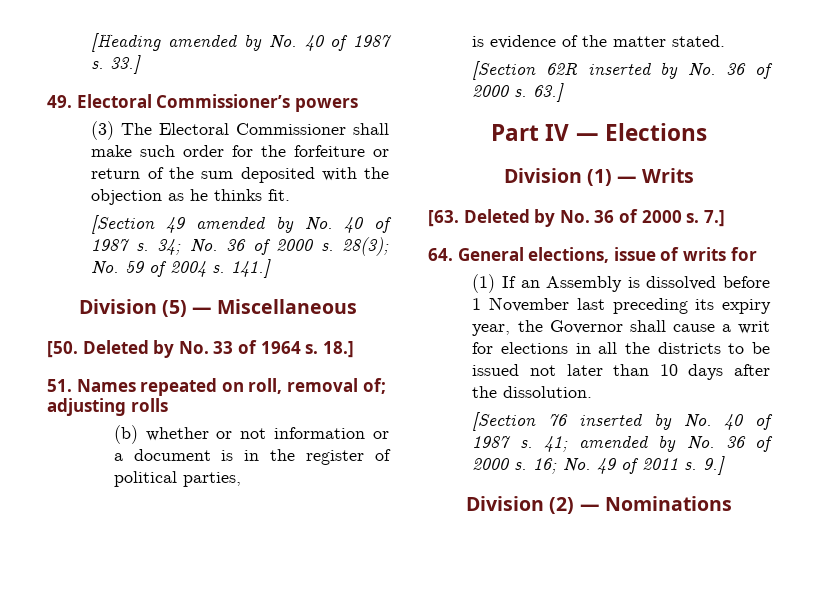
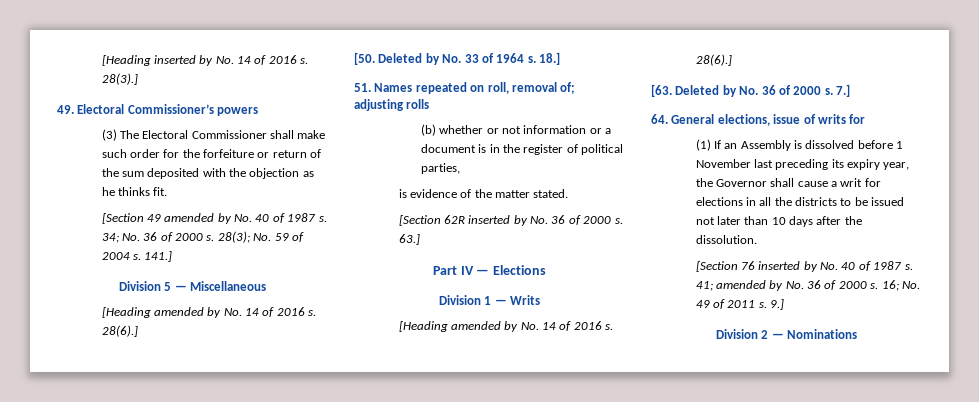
- [Heading amended by No. 40 of 1987 s. 33.]
+ [Heading inserted by No. 14 of 2016 s. 28(3).]
- Division (5) — Miscellaneous
+ Division 5 — Miscellaneous
+ [Heading amended by No. 14 of 2016 s. 28(6).]
- Division (1) — Writs
+ Division 1 — Writs
+ [Heading amended by No. 14 of 2016 s. 28(6).]
- Division (2) — Nominations
+ Division 2 — Nominations

